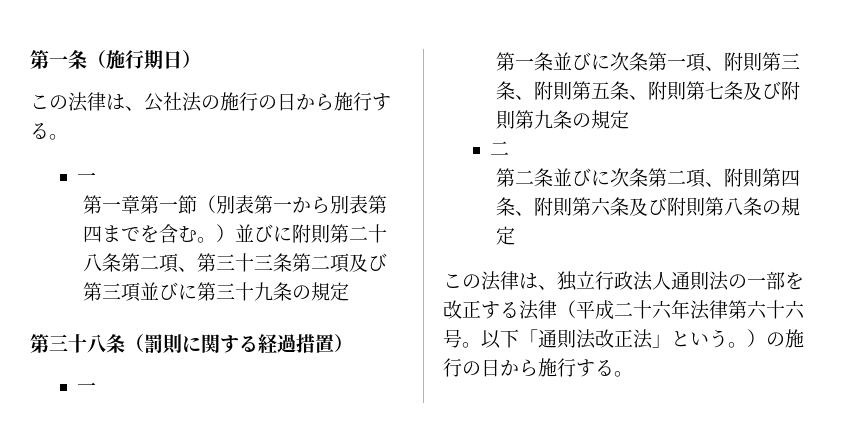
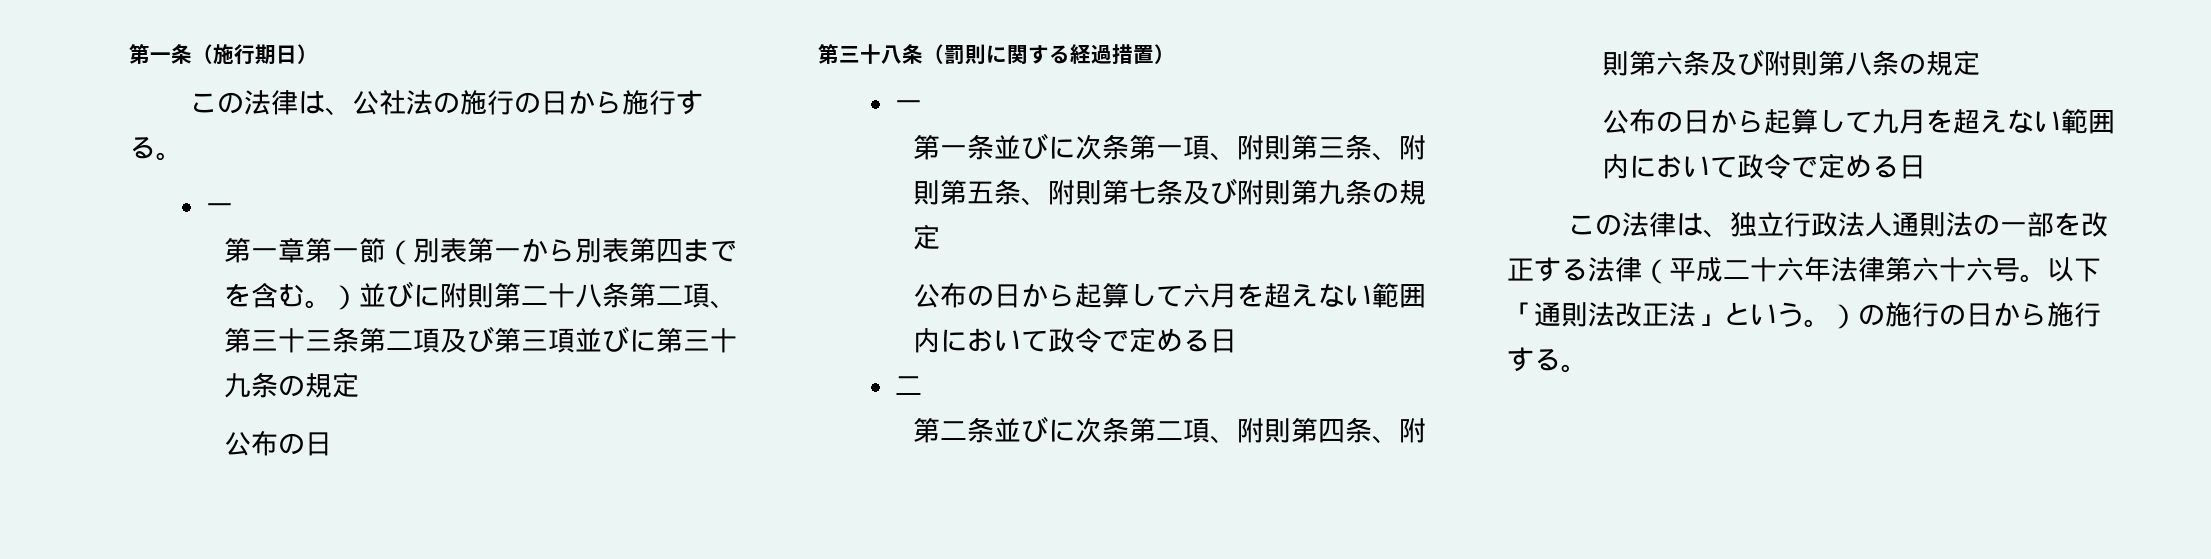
  第一章第一節（別表第一から別表第四までを含む。）並びに附則第二十八条第二項、第三十三条第二項及び第三項並びに第三十九条の規定
+ 公布の日
+ 公布の日から起算して六月を超えない範囲内において政令で定める日
+ 公布の日から起算して九月を超えない範囲内において政令で定める日

